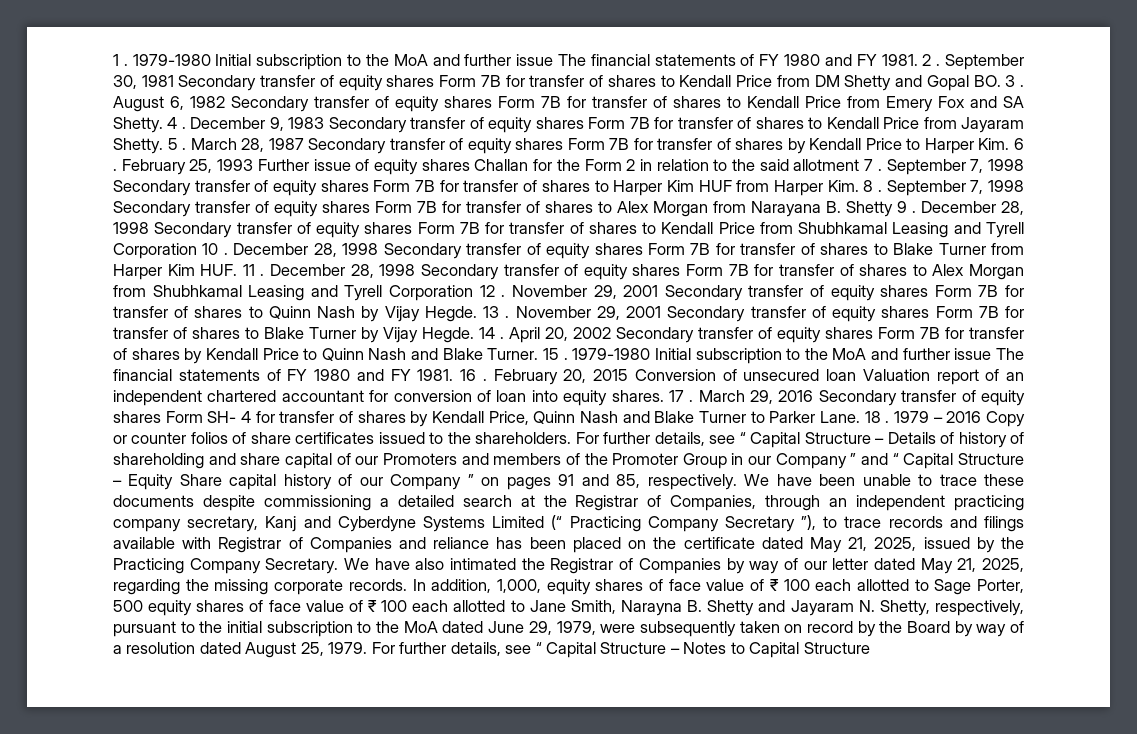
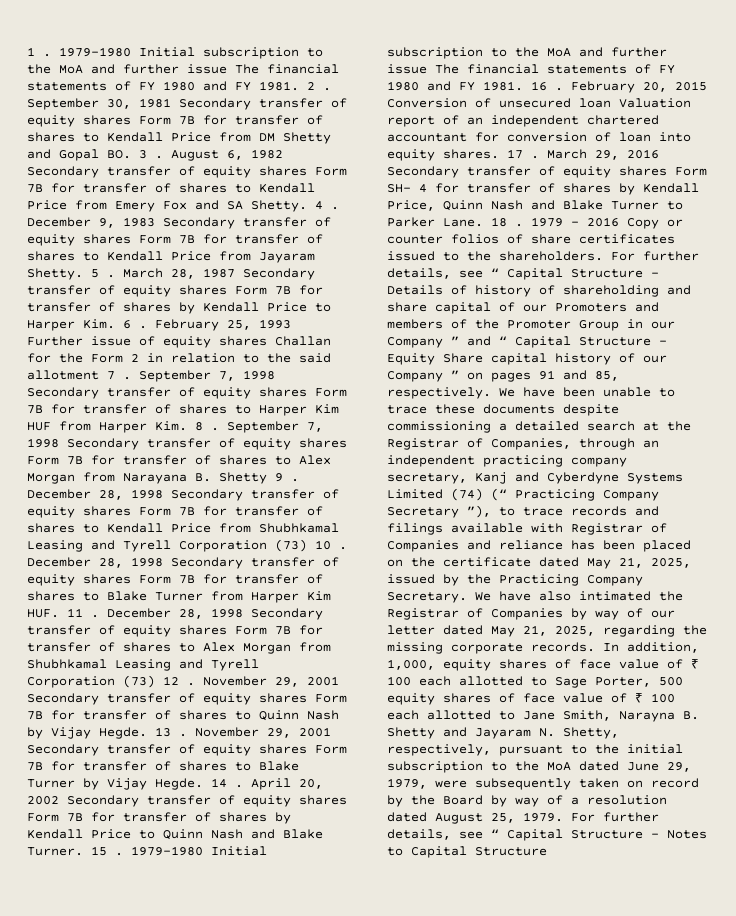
- December 28, 1998 Secondary transfer of equity shares Form 7B for transfer of shares to Kendall Price from Shubhkamal Leasing and Tyrell Corporation 10 .
+ December 28, 1998 Secondary transfer of equity shares Form 7B for transfer of shares to Kendall Price from Shubhkamal Leasing and Tyrell Corporation (73) 10 .
- December 28, 1998 Secondary transfer of equity shares Form 7B for transfer of shares to Alex Morgan from Shubhkamal Leasing and Tyrell Corporation 12 .
+ December 28, 1998 Secondary transfer of equity shares Form 7B for transfer of shares to Alex Morgan from Shubhkamal Leasing and Tyrell Corporation (73) 12 .
- We have been unable to trace these documents despite commissioning a detailed search at the Registrar of Companies, through an independent practicing company secretary, Kanj and Cyberdyne Systems Limited (“ Practicing Company Secretary ”), to trace records and filings available with Registrar of Companies and reliance has been placed on the certificate dated May 21, 2025, issued by the Practicing Company Secretary.
+ We have been unable to trace these documents despite commissioning a detailed search at the Registrar of Companies, through an independent practicing company secretary, Kanj and Cyberdyne Systems Limited (74) (“ Practicing Company Secretary ”), to trace records and filings available with Registrar of Companies and reliance has been placed on the certificate dated May 21, 2025, issued by the Practicing Company Secretary.

